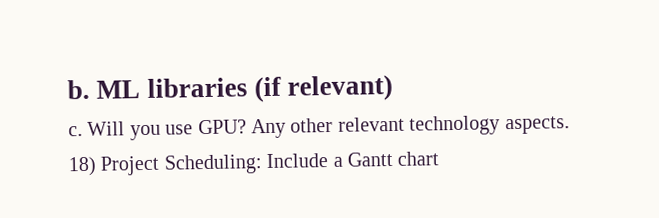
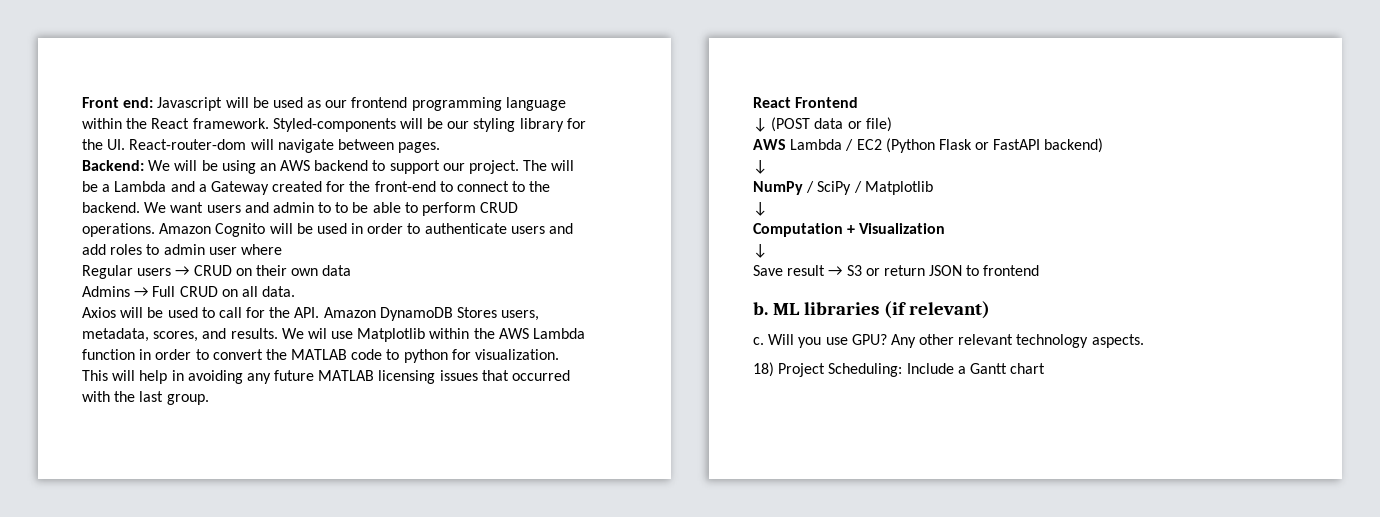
+ Front end: Javascript will be used as our frontend programming language within the React framework. Styled-components will be our styling library for the UI. React-router-dom will navigate between pages.
+ Backend: We will be using an AWS backend to support our project. The will be a Lambda and a Gateway created for the front-end to connect to the backend. We want users and admin to to be able to perform CRUD operations. Amazon Cognito will be used in order to authenticate users and add roles to admin user where
+ Regular users → CRUD on their own data
+ Admins → Full CRUD on all data.
+ Axios will be used to call for the API. Amazon DynamoDB Stores users, metadata, scores, and results. We wil use Matplotlib within the AWS Lambda function in order to convert the MATLAB code to python for visualization. This will help in avoiding any future MATLAB licensing issues that occurred with the last group.
+ React Frontend
+ ↓ (POST data or file)
+ AWS Lambda / EC2 (Python Flask or FastAPI backend)
+ ↓
+ NumPy / SciPy / Matplotlib
+ ↓
+ Computation + Visualization
+ ↓
+ Save result → S3 or return JSON to frontend

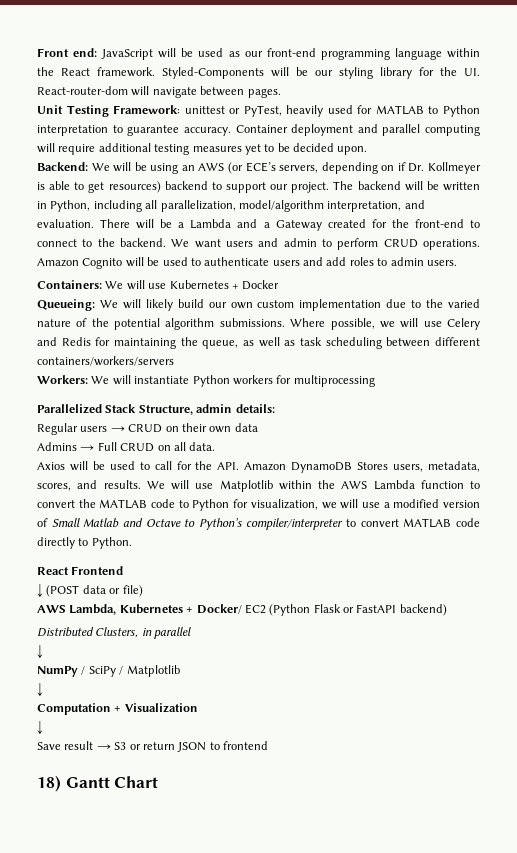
- Front end: Javascript will be used as our frontend programming language within the React framework.
+ Front end: JavaScript will be used as our front-end programming language within the React framework.
- Styled-components will be our styling library for the UI. React-router-dom will navigate between pages.
+ Styled-Components will be our styling library for the UI. React-router-dom will navigate between pages.
+ Unit Testing Framework: unittest or PyTest, heavily used for MATLAB to Python interpretation to guarantee accuracy. Container deployment and parallel computing will require additional testing measures yet to be decided upon.
- Backend: We will be using an AWS backend to support our project.
+ Backend: We will be using an AWS (or ECE’s servers, depending on if Dr. Kollmeyer is able to get resources) backend to support our project.
- The will be a Lambda and a Gateway created for the front-end to connect to the backend.
+ The backend will be written in Python, including all parallelization, model/algorithm interpretation, and evaluation. There will be a Lambda and a Gateway created for the front-end to connect to the backend.
- We want users and admin to to be able to perform CRUD operations.
+ We want users and admin to perform CRUD operations.
- Amazon Cognito will be used in order to authenticate users and add roles to admin user where
+ Amazon Cognito will be used to authenticate users and add roles to admin users.
+ Containers: We will use Kubernetes + Docker
+ Queueing: We will likely build our own custom implementation due to the varied nature of the potential algorithm submissions. Where possible, we will use Celery and Redis for maintaining the queue, as well as task scheduling between different containers/workers/servers
+ Workers: We will instantiate Python workers for multiprocessing
+ Parallelized Stack Structure, admin details:
- We wil use Matplotlib within the AWS Lambda function in order to convert the MATLAB code to python for visualization. This will help in avoiding any future MATLAB licensing issues that occurred with the last group.
+ We will use Matplotlib within the AWS Lambda function to convert the MATLAB code to Python for visualization, we will use a modified version of Small Matlab and Octave to Python’s compiler/interpreter to convert MATLAB code directly to Python.
- AWS Lambda / EC2 (Python Flask or FastAPI backend)
+ AWS Lambda, Kubernetes + Docker/ EC2 (Python Flask or FastAPI backend)
+ Distributed Clusters, in parallel
- b. ML libraries (if relevant)
- c. Will you use GPU? Any other relevant technology aspects.
- 18) Project Scheduling: Include a Gantt chart
+ 18) Gantt Chart

